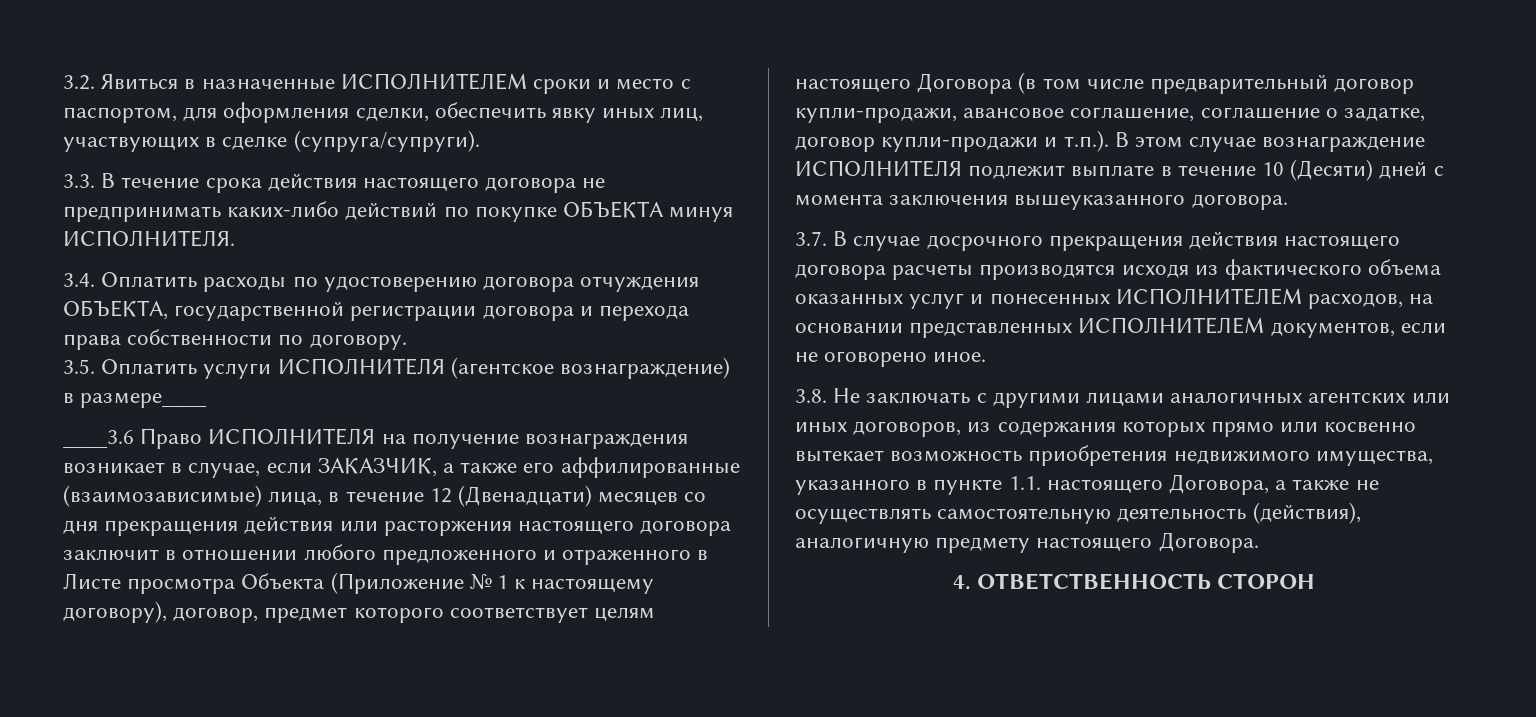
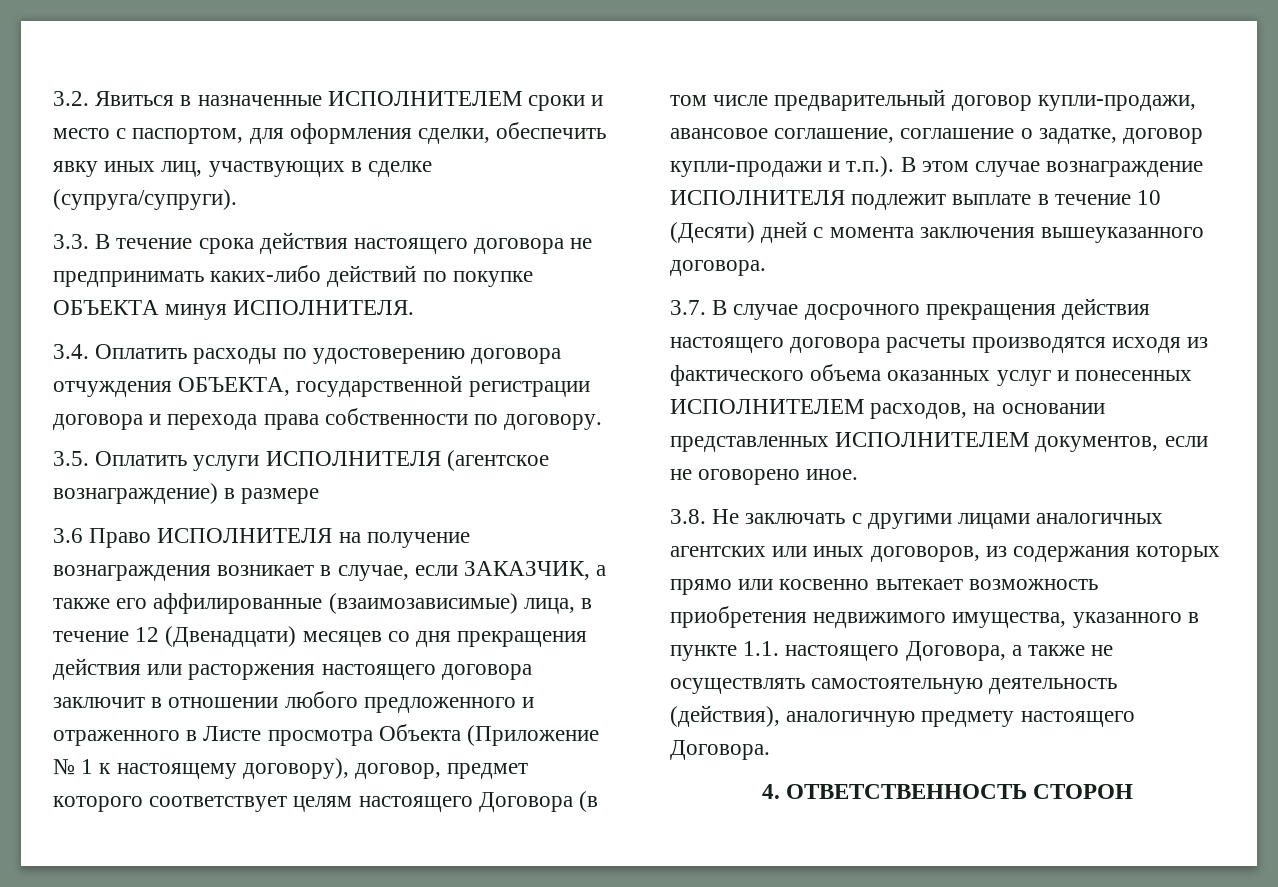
- 3.5. Оплатить услуги ИСПОЛНИТЕЛЯ (агентское вознаграждение) в размере____
- ____3.6 Право ИСПОЛНИТЕЛЯ на получение вознаграждения возникает в случае, если ЗАКАЗЧИК, а также его аффилированные (взаимозависимые) лица, в течение 12 (Двенадцати) месяцев со дня прекращения действия или расторжения настоящего договора заключит в отношении любого предложенного и отраженного в Листе просмотра Объекта (Приложение № 1 к настоящему договору), договор, предмет которого соответствует целям настоящего Договора (в том числе предварительный договор купли-продажи, авансовое соглашение, соглашение о задатке, договор купли-продажи и т.п.). В этом случае вознаграждение ИСПОЛНИТЕЛЯ подлежит выплате в течение 10 (Десяти) дней с момента заключения вышеуказанного договора.
+ 3.5. Оплатить услуги ИСПОЛНИТЕЛЯ (агентское вознаграждение) в размере
+ 3.6 Право ИСПОЛНИТЕЛЯ на получение вознаграждения возникает в случае, если ЗАКАЗЧИК, а также его аффилированные (взаимозависимые) лица, в течение 12 (Двенадцати) месяцев со дня прекращения действия или расторжения настоящего договора заключит в отношении любого предложенного и отраженного в Листе просмотра Объекта (Приложение № 1 к настоящему договору), договор, предмет которого соответствует целям настоящего Договора (в том числе предварительный договор купли-продажи, авансовое соглашение, соглашение о задатке, договор купли-продажи и т.п.). В этом случае вознаграждение ИСПОЛНИТЕЛЯ подлежит выплате в течение 10 (Десяти) дней с момента заключения вышеуказанного договора.

